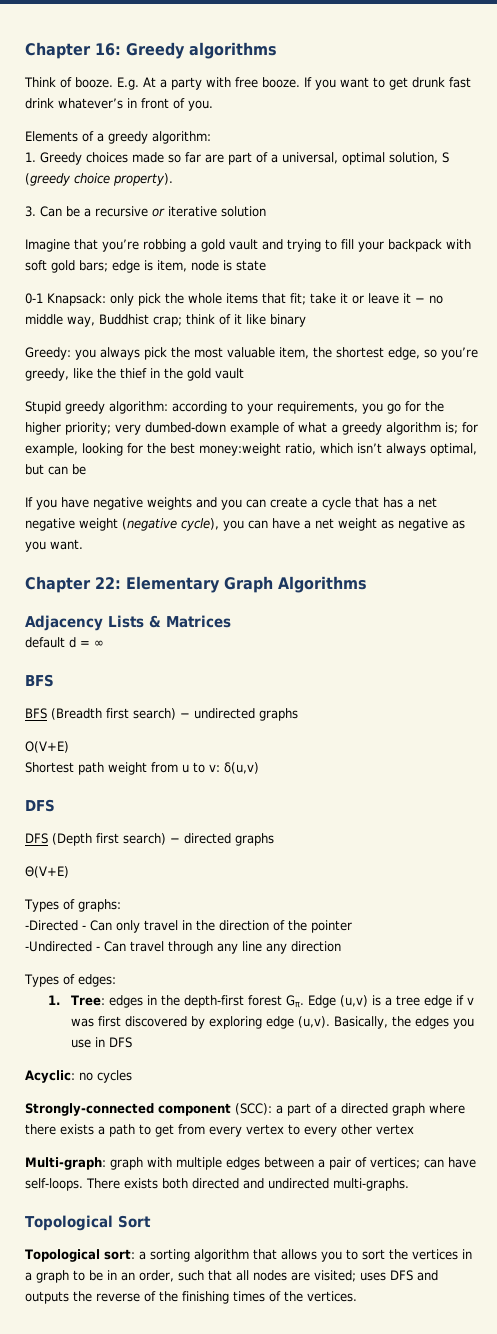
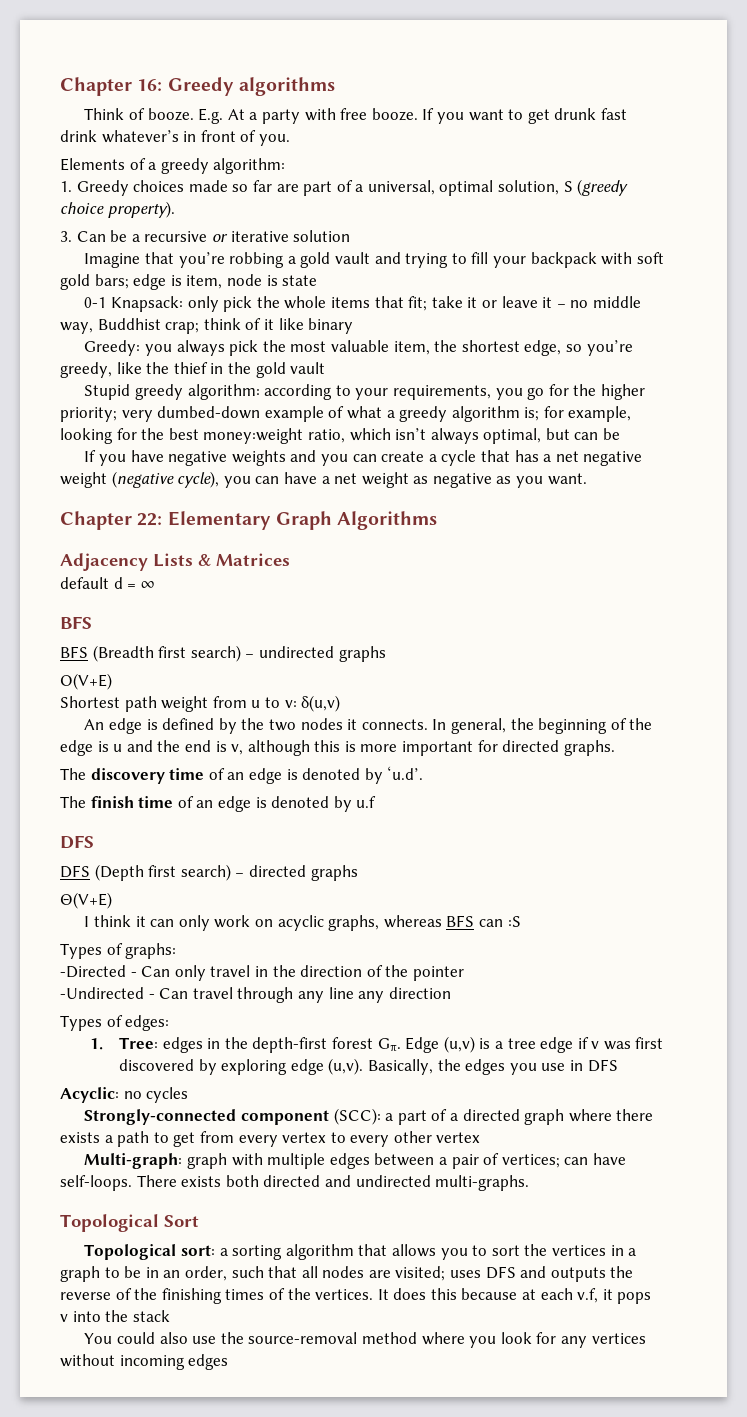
+ An edge is defined by the two nodes it connects. In general, the beginning of the edge is u and the end is v, although this is more important for directed graphs.
+ The discovery time of an edge is denoted by ‘u.d’.
+ The finish time of an edge is denoted by u.f
+ I think it can only work on acyclic graphs, whereas BFS can :S
+ It does this because at each v.f, it pops v into the stack
+ You could also use the source-removal method where you look for any vertices without incoming edges

